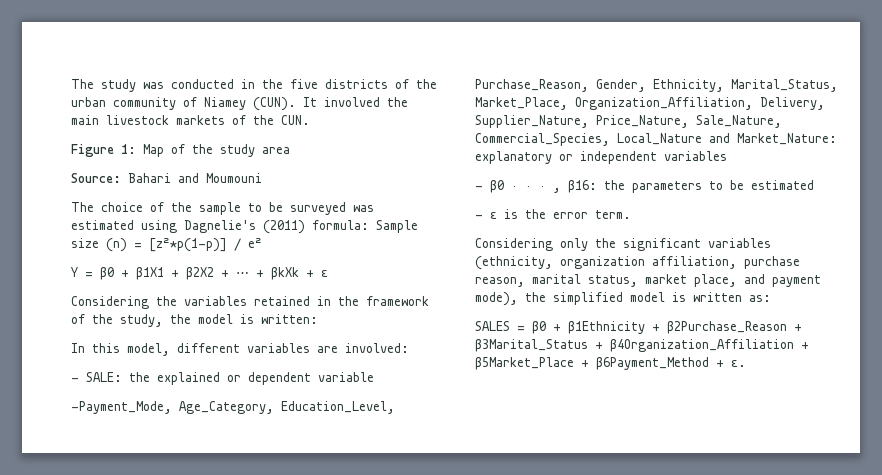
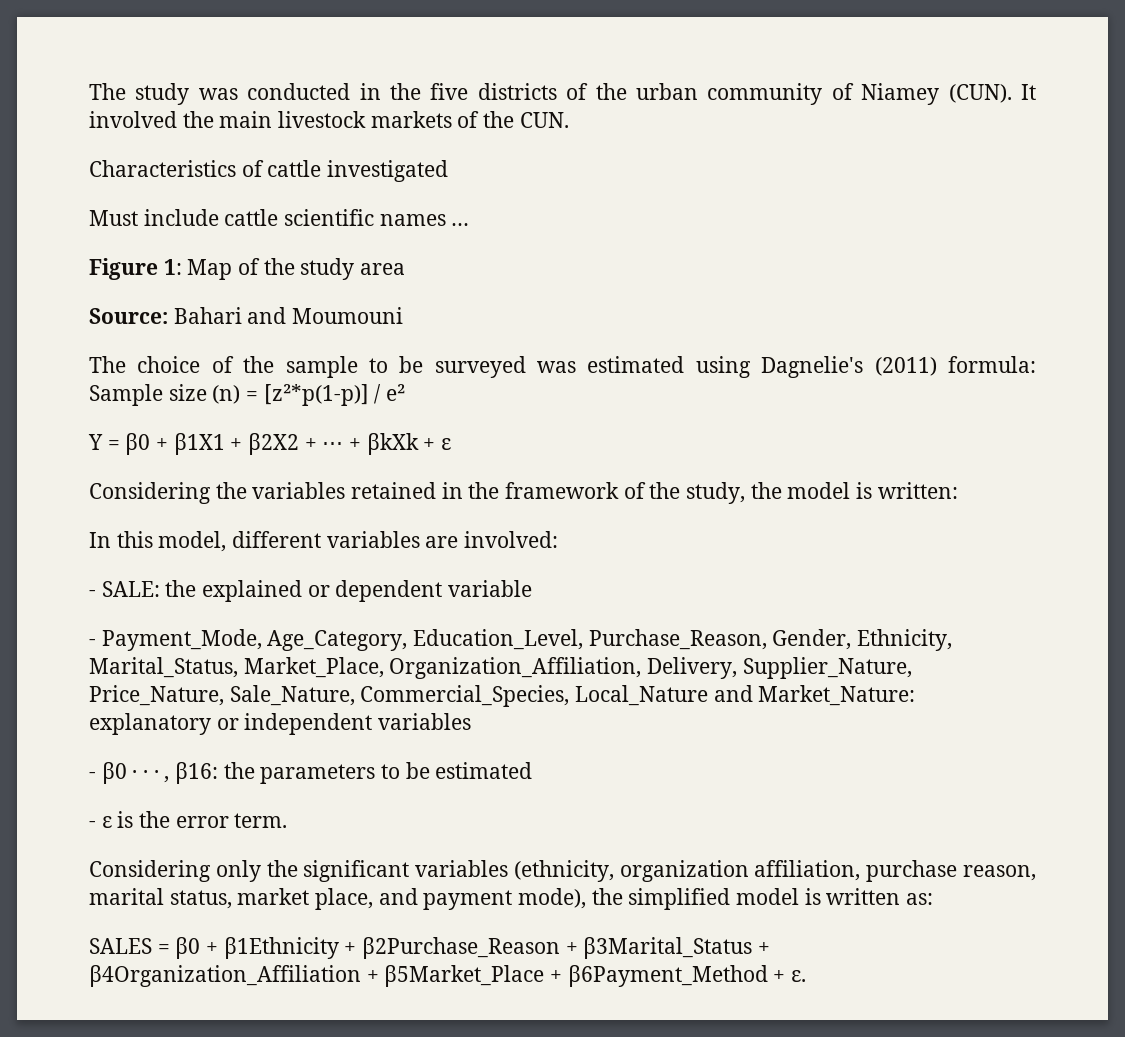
+ Characteristics of cattle investigated
+ Must include cattle scientific names …
- -Payment_Mode, Age_Category, Education_Level, Purchase_Reason, Gender, Ethnicity, Marital_Status, Market_Place, Organization_Affiliation, Delivery, Supplier_Nature, Price_Nature, Sale_Nature, Commercial_Species, Local_Nature and Market_Nature: explanatory or independent variables
+ - Payment_Mode, Age_Category, Education_Level, Purchase_Reason, Gender, Ethnicity, Marital_Status, Market_Place, Organization_Affiliation, Delivery, Supplier_Nature, Price_Nature, Sale_Nature, Commercial_Species, Local_Nature and Market_Nature: explanatory or independent variables

